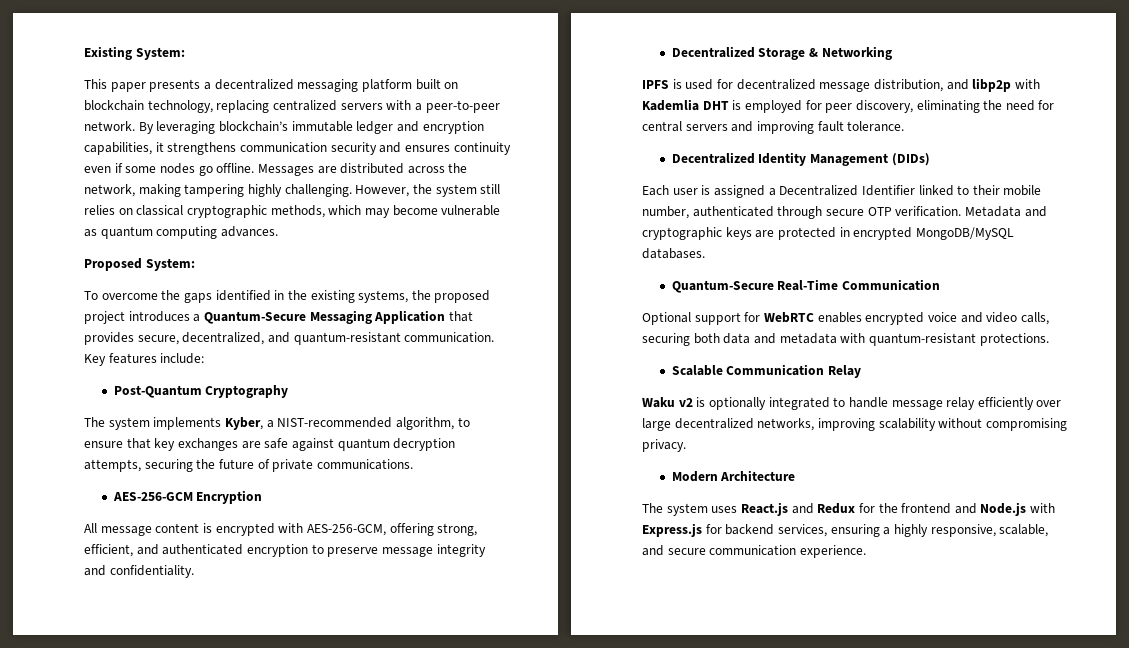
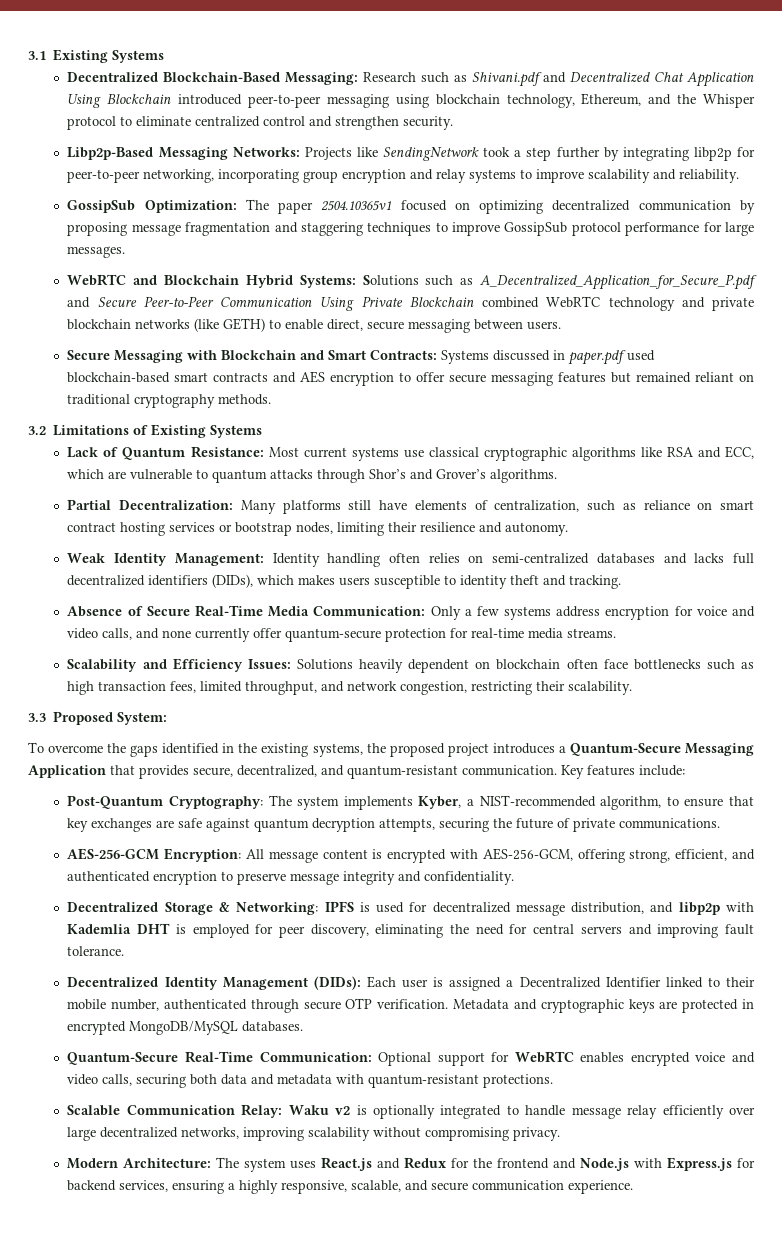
- Existing System:
- This paper presents a decentralized messaging platform built on blockchain technology, replacing centralized servers with a peer-to-peer network. By leveraging blockchain’s immutable ledger and encryption capabilities, it strengthens communication security and ensures continuity even if some nodes go offline. Messages are distributed across the network, making tampering highly challenging. However, the system still relies on classical cryptographic methods, which may become vulnerable as quantum computing advances.
- Proposed System:
+ 3.1 Existing Systems
+ Decentralized Blockchain-Based Messaging: Research such as Shivani.pdf and Decentralized Chat Application Using Blockchain introduced peer-to-peer messaging using blockchain technology, Ethereum, and the Whisper protocol to eliminate centralized control and strengthen security.
+ Libp2p-Based Messaging Networks: Projects like SendingNetwork took a step further by integrating libp2p for peer-to-peer networking, incorporating group encryption and relay systems to improve scalability and reliability.
+ GossipSub Optimization: The paper 2504.10365v1 focused on optimizing decentralized communication by proposing message fragmentation and staggering techniques to improve GossipSub protocol performance for large messages.
+ WebRTC and Blockchain Hybrid Systems: Solutions such as A_Decentralized_Application_for_Secure_P.pdf and Secure Peer-to-Peer Communication Using Private Blockchain combined WebRTC technology and private blockchain networks (like GETH) to enable direct, secure messaging between users.
+ Secure Messaging with Blockchain and Smart Contracts: Systems discussed in paper.pdf used blockchain-based smart contracts and AES encryption to offer secure messaging features but remained reliant on traditional cryptography methods.
+ 3.2 Limitations of Existing Systems
+ Lack of Quantum Resistance: Most current systems use classical cryptographic algorithms like RSA and ECC, which are vulnerable to quantum attacks through Shor’s and Grover’s algorithms.
+ Partial Decentralization: Many platforms still have elements of centralization, such as reliance on smart contract hosting services or bootstrap nodes, limiting their resilience and autonomy.
+ Weak Identity Management: Identity handling often relies on semi-centralized databases and lacks full decentralized identifiers (DIDs), which makes users susceptible to identity theft and tracking.
+ Absence of Secure Real-Time Media Communication: Only a few systems address encryption for voice and video calls, and none currently offer quantum-secure protection for real-time media streams.
+ Scalability and Efficiency Issues: Solutions heavily dependent on blockchain often face bottlenecks such as high transaction fees, limited throughput, and network congestion, restricting their scalability.
+ 3.3 Proposed System:
- Post-Quantum Cryptography
- The system implements Kyber, a NIST-recommended algorithm, to ensure that key exchanges are safe against quantum decryption attempts, securing the future of private communications.
+ Post-Quantum Cryptography: The system implements Kyber, a NIST-recommended algorithm, to ensure that key exchanges are safe against quantum decryption attempts, securing the future of private communications.
- AES-256-GCM Encryption
- All message content is encrypted with AES-256-GCM, offering strong, efficient, and authenticated encryption to preserve message integrity and confidentiality.
+ AES-256-GCM Encryption: All message content is encrypted with AES-256-GCM, offering strong, efficient, and authenticated encryption to preserve message integrity and confidentiality.
- Decentralized Storage & Networking
- IPFS is used for decentralized message distribution, and libp2p with Kademlia DHT is employed for peer discovery, eliminating the need for central servers and improving fault tolerance.
+ Decentralized Storage & Networking: IPFS is used for decentralized message distribution, and libp2p with Kademlia DHT is employed for peer discovery, eliminating the need for central servers and improving fault tolerance.
- Decentralized Identity Management (DIDs)
- Each user is assigned a Decentralized Identifier linked to their mobile number, authenticated through secure OTP verification.
+ Decentralized Identity Management (DIDs): Each user is assigned a Decentralized Identifier linked to their mobile number, authenticated through secure OTP verification.
- Quantum-Secure Real-Time Communication
- Optional support for WebRTC enables encrypted voice and video calls, securing both data and metadata with quantum-resistant protections.
+ Quantum-Secure Real-Time Communication: Optional support for WebRTC enables encrypted voice and video calls, securing both data and metadata with quantum-resistant protections.
- Scalable Communication Relay
- Waku v2 is optionally integrated to handle message relay efficiently over large decentralized networks, improving scalability without compromising privacy.
+ Scalable Communication Relay: Waku v2 is optionally integrated to handle message relay efficiently over large decentralized networks, improving scalability without compromising privacy.
- Modern Architecture
- The system uses React.js and Redux for the frontend and Node.js with Express.js for backend services, ensuring a highly responsive, scalable, and secure communication experience.
+ Modern Architecture: The system uses React.js and Redux for the frontend and Node.js with Express.js for backend services, ensuring a highly responsive, scalable, and secure communication experience.

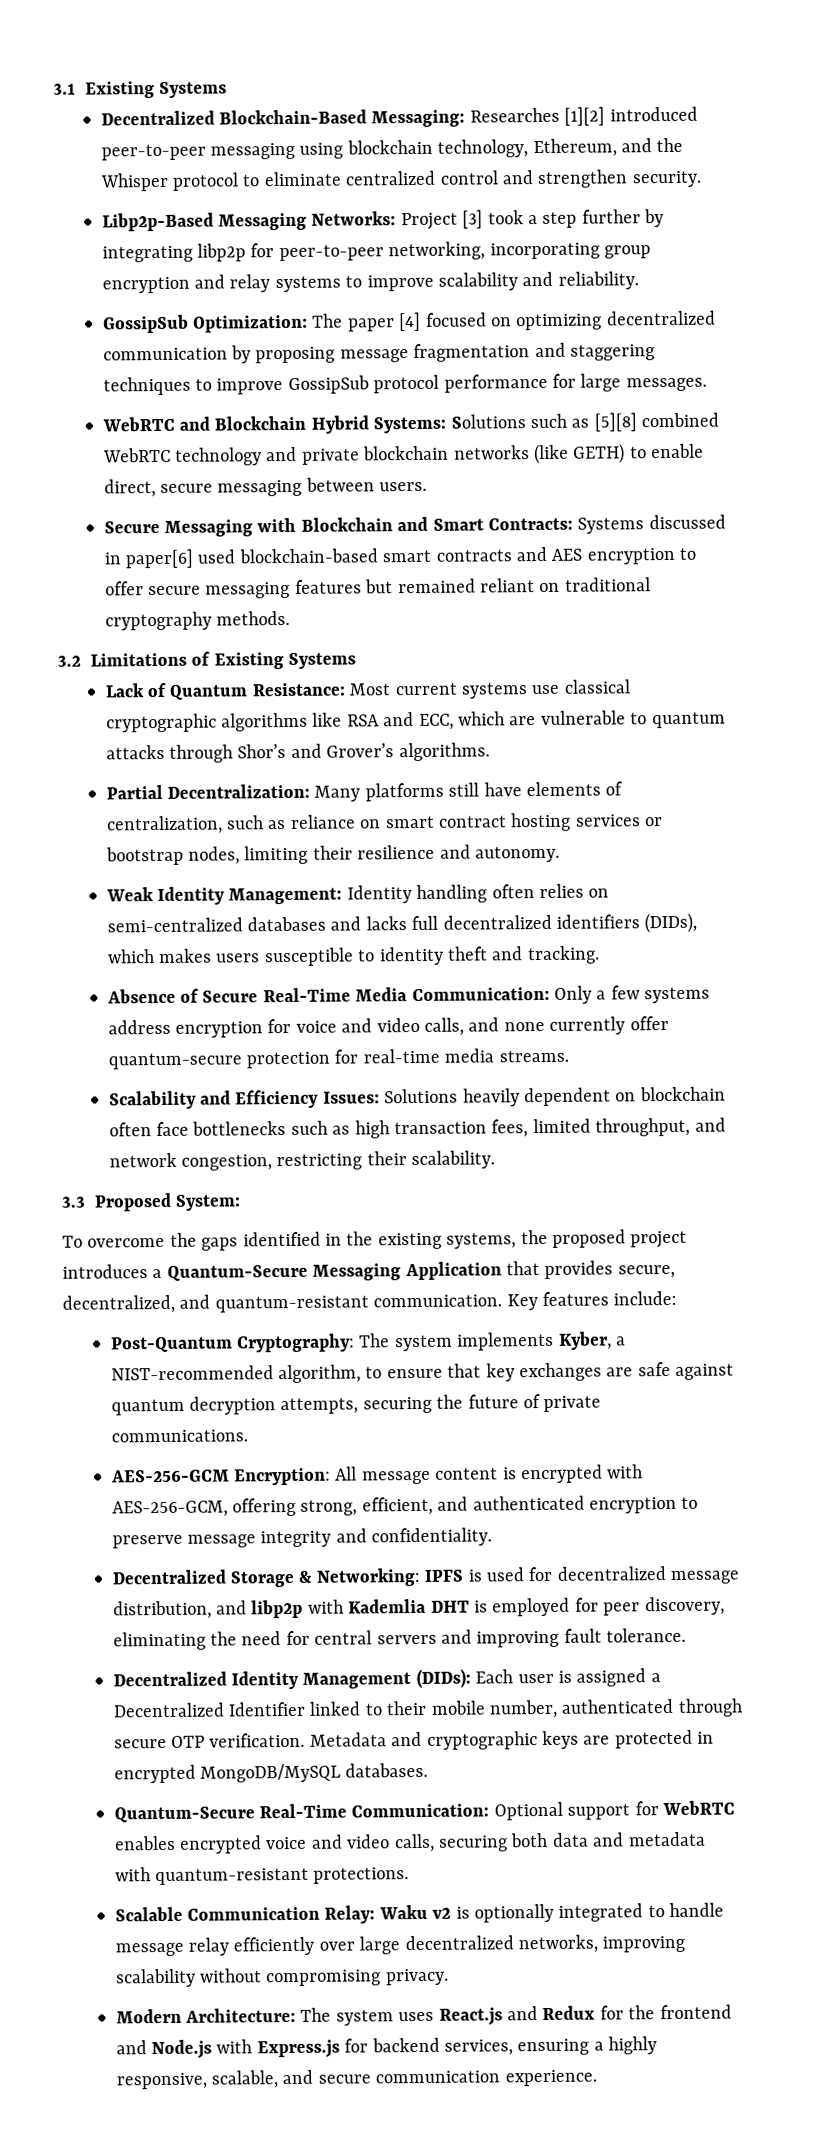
- Decentralized Blockchain-Based Messaging: Research such as Shivani.pdf and Decentralized Chat Application Using Blockchain introduced peer-to-peer messaging using blockchain technology, Ethereum, and the Whisper protocol to eliminate centralized control and strengthen security.
+ Decentralized Blockchain-Based Messaging: Researches [1][2] introduced peer-to-peer messaging using blockchain technology, Ethereum, and the Whisper protocol to eliminate centralized control and strengthen security.
- Libp2p-Based Messaging Networks: Projects like SendingNetwork took a step further by integrating libp2p for peer-to-peer networking, incorporating group encryption and relay systems to improve scalability and reliability.
+ Libp2p-Based Messaging Networks: Project [3] took a step further by integrating libp2p for peer-to-peer networking, incorporating group encryption and relay systems to improve scalability and reliability.
- GossipSub Optimization: The paper 2504.10365v1 focused on optimizing decentralized communication by proposing message fragmentation and staggering techniques to improve GossipSub protocol performance for large messages.
+ GossipSub Optimization: The paper [4] focused on optimizing decentralized communication by proposing message fragmentation and staggering techniques to improve GossipSub protocol performance for large messages.
- WebRTC and Blockchain Hybrid Systems: Solutions such as A_Decentralized_Application_for_Secure_P.pdf and Secure Peer-to-Peer Communication Using Private Blockchain combined WebRTC technology and private blockchain networks (like GETH) to enable direct, secure messaging between users.
+ WebRTC and Blockchain Hybrid Systems: Solutions such as [5][8] combined WebRTC technology and private blockchain networks (like GETH) to enable direct, secure messaging between users.
- Secure Messaging with Blockchain and Smart Contracts: Systems discussed in paper.pdf used blockchain-based smart contracts and AES encryption to offer secure messaging features but remained reliant on traditional cryptography methods.
+ Secure Messaging with Blockchain and Smart Contracts: Systems discussed in paper[6] used blockchain-based smart contracts and AES encryption to offer secure messaging features but remained reliant on traditional cryptography methods.

